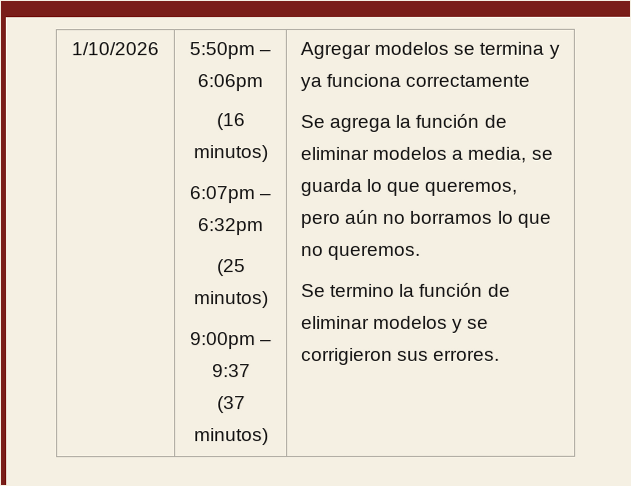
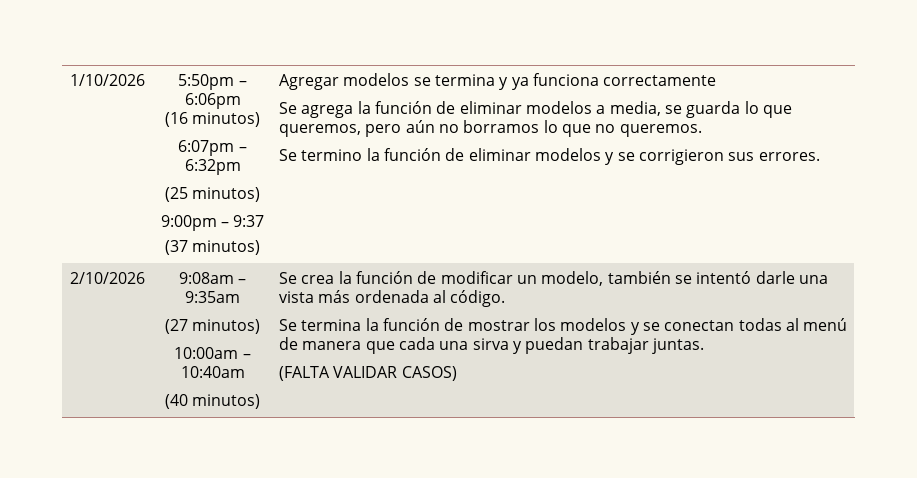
+ 2/10/2026 | 9:08am – 9:35am
+ (27 minutos)
+ 10:00am – 10:40am
+ (40 minutos) | Se crea la función de modificar un modelo, también se intentó darle una vista más ordenada al código.
+ Se termina la función de mostrar los modelos y se conectan todas al menú de manera que cada una sirva y puedan trabajar juntas.
+ (FALTA VALIDAR CASOS)

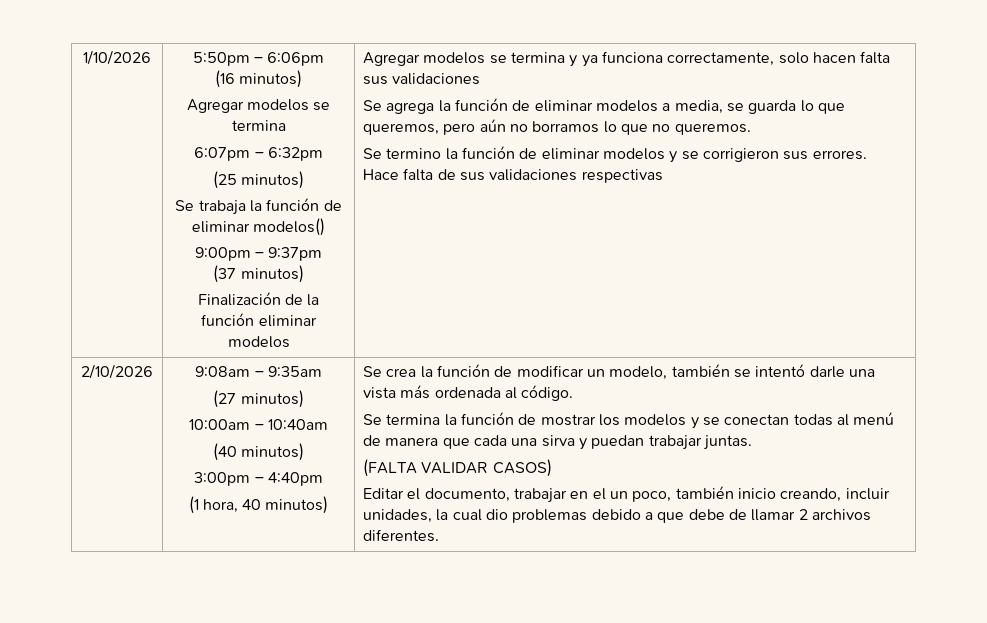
  (16 minutos)
+ Agregar modelos se termina
+ Se trabaja la función de eliminar modelos()
- 9:00pm – 9:37
+ 9:00pm – 9:37pm
+ Finalización de la función eliminar modelos
- Agregar modelos se termina y ya funciona correctamente
+ Agregar modelos se termina y ya funciona correctamente, solo hacen falta sus validaciones
+ Hace falta de sus validaciones respectivas
+ 3:00pm – 4:40pm
+ (1 hora, 40 minutos)
+ Editar el documento, trabajar en el un poco, también inicio creando, incluir unidades, la cual dio problemas debido a que debe de llamar 2 archivos diferentes.

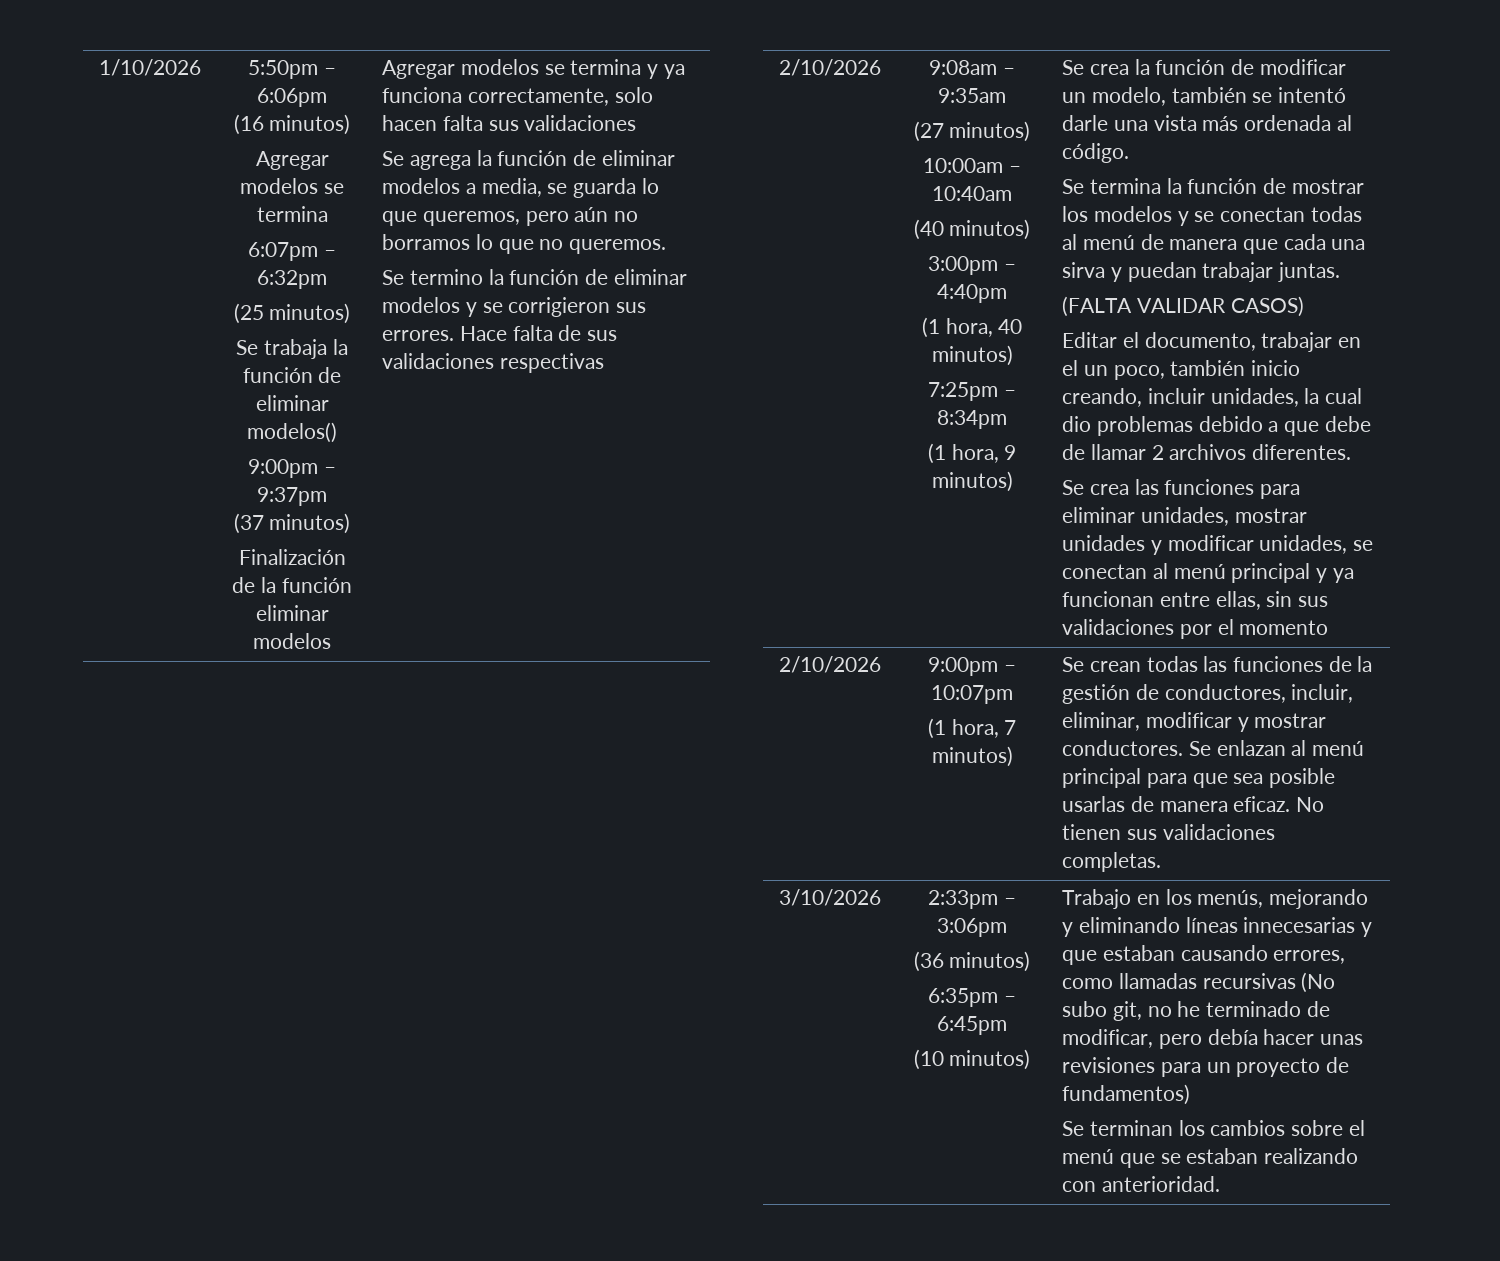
+ 7:25pm – 8:34pm
+ (1 hora, 9 minutos)
+ Se crea las funciones para eliminar unidades, mostrar unidades y modificar unidades, se conectan al menú principal y ya funcionan entre ellas, sin sus validaciones por el momento
+ 2/10/2026 | 9:00pm – 10:07pm
+ (1 hora, 7 minutos) | Se crean todas las funciones de la gestión de conductores, incluir, eliminar, modificar y mostrar conductores. Se enlazan al menú principal para que sea posible usarlas de manera eficaz. No tienen sus validaciones completas.
+ 3/10/2026 | 2:33pm – 3:06pm
+ (36 minutos)
+ 6:35pm – 6:45pm
+ (10 minutos) | Trabajo en los menús, mejorando y eliminando líneas innecesarias y que estaban causando errores, como llamadas recursivas (No subo git, no he terminado de modificar, pero debía hacer unas revisiones para un proyecto de fundamentos)
+ Se terminan los cambios sobre el menú que se estaban realizando con anterioridad.

